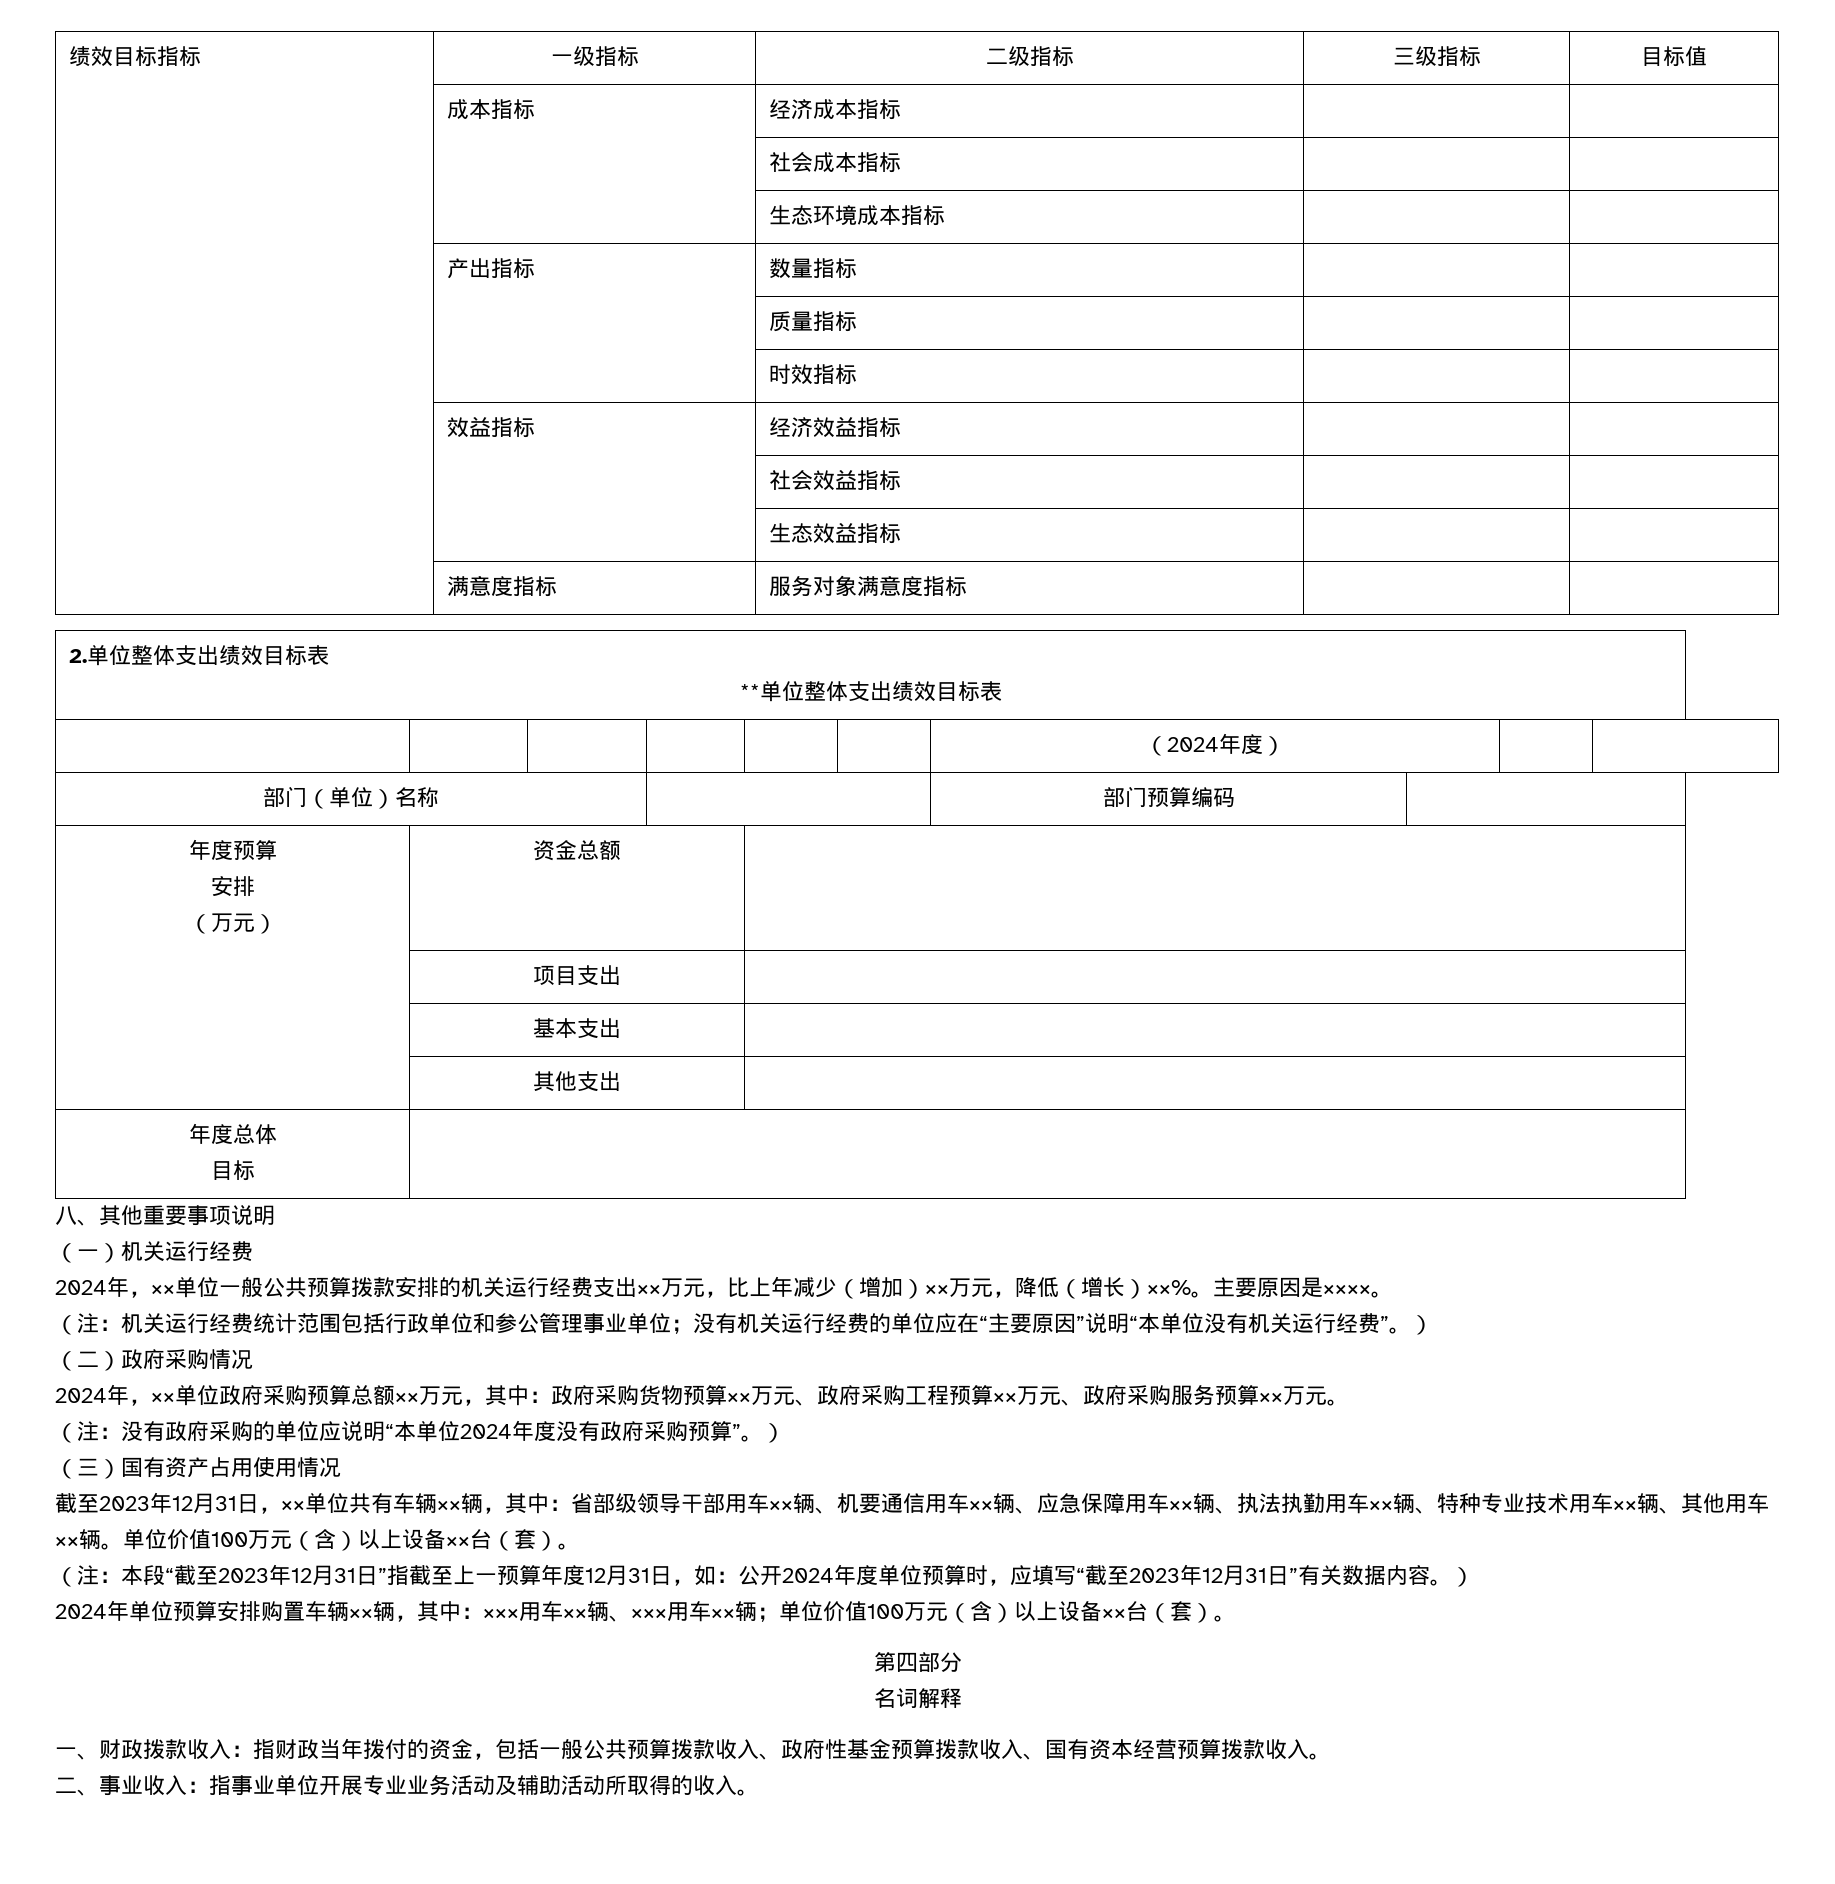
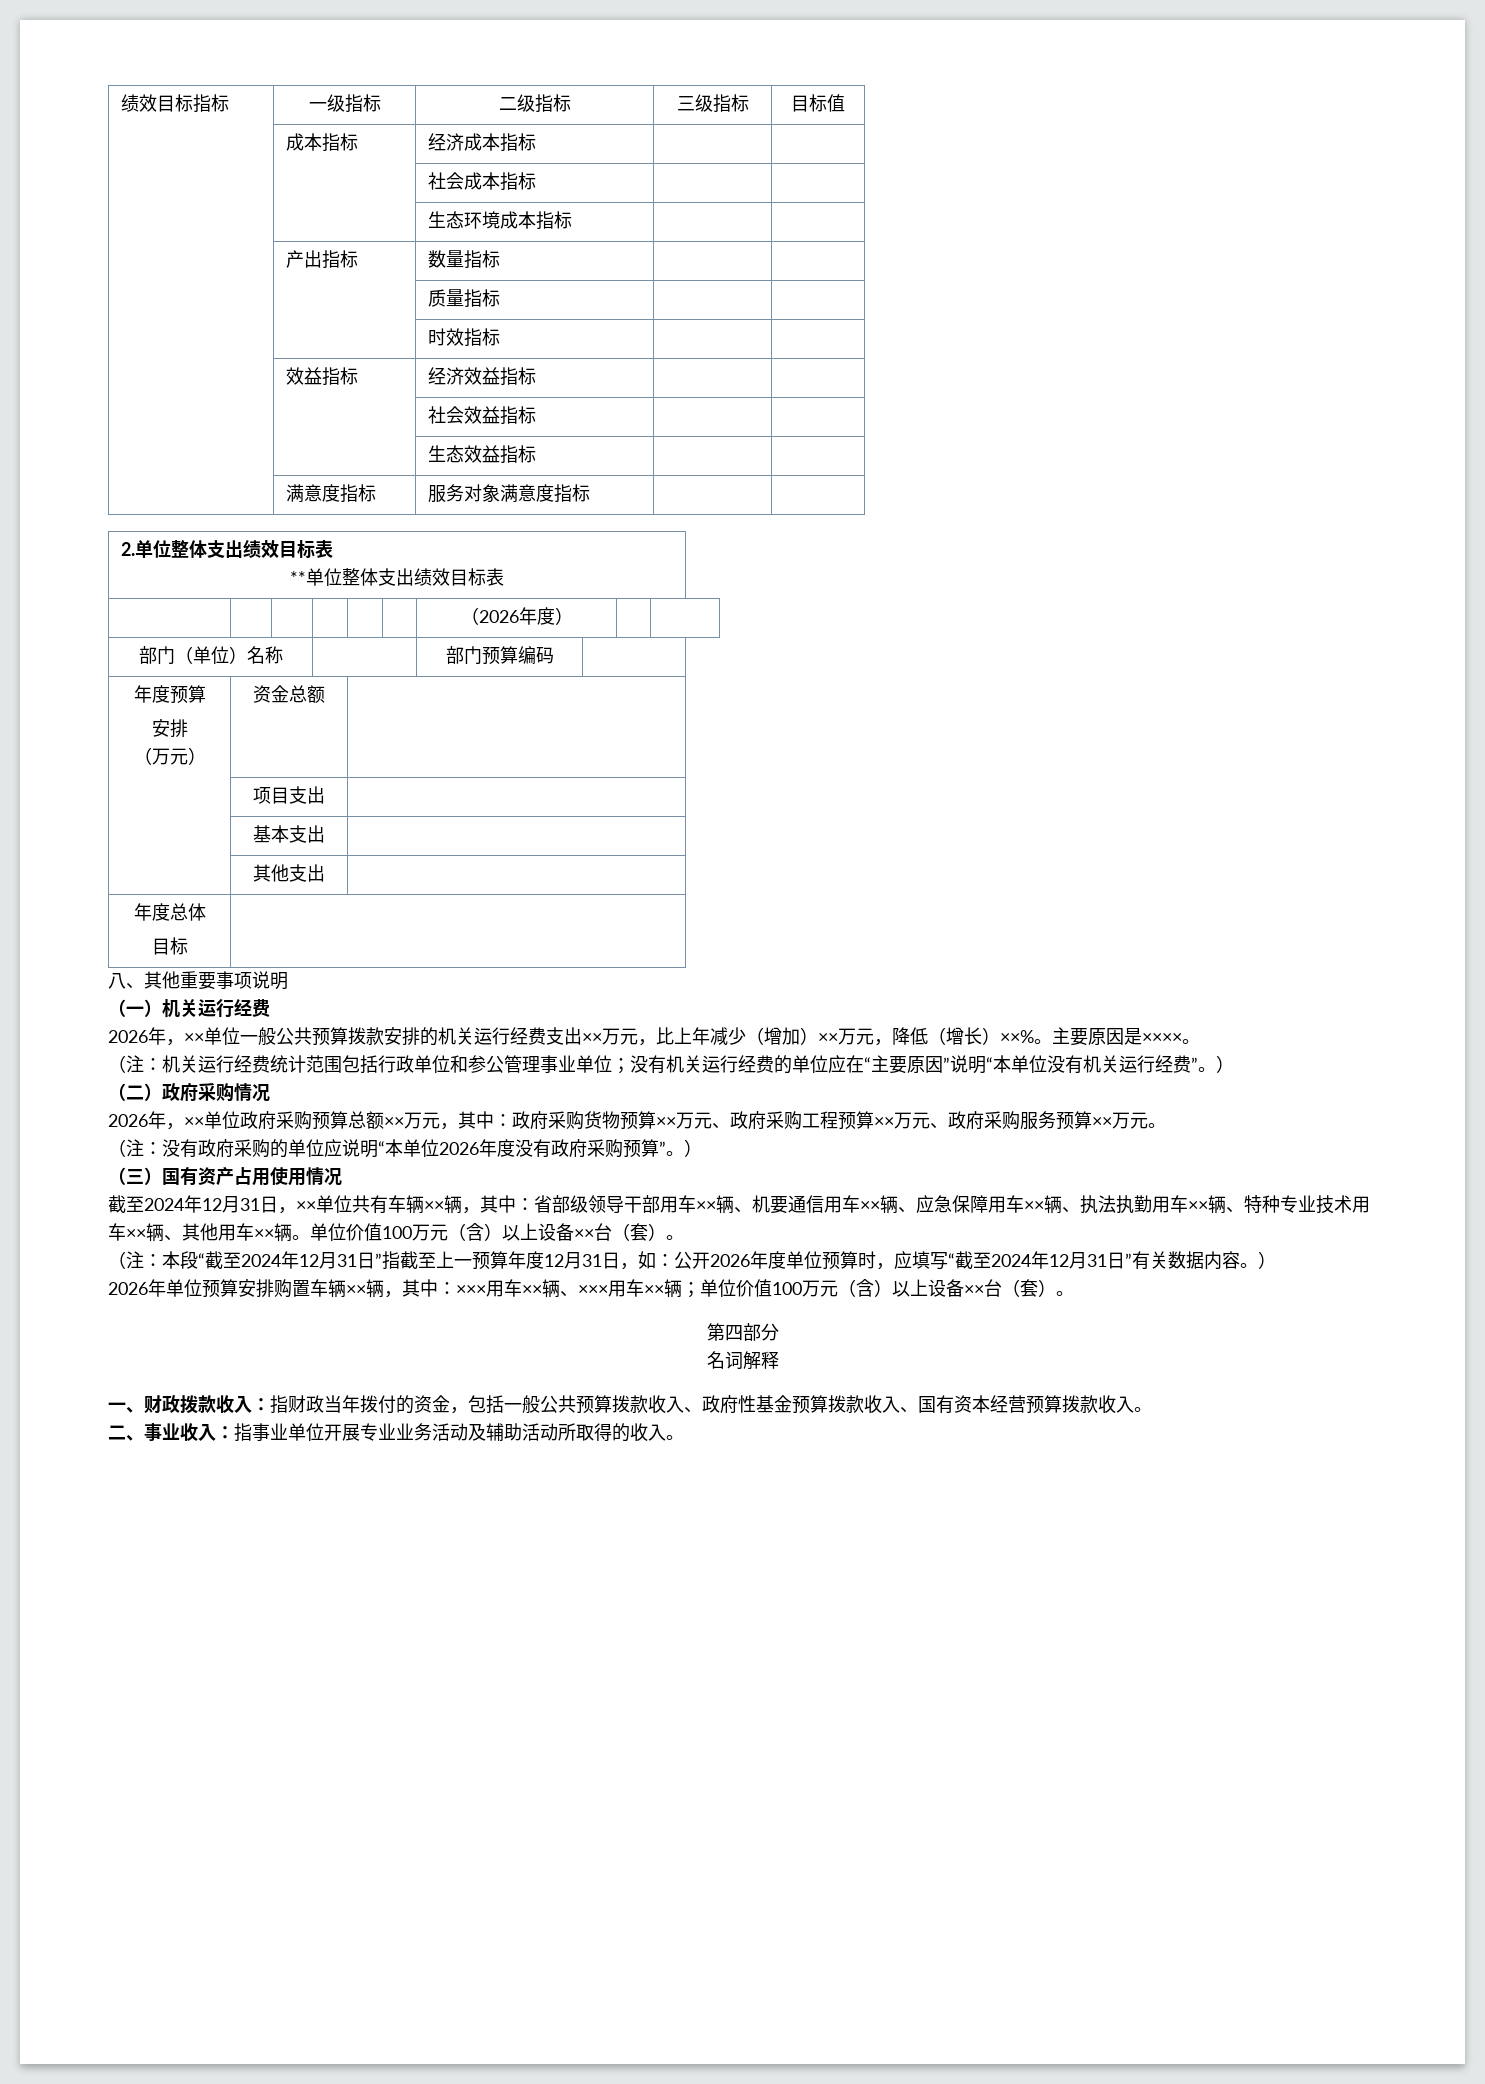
- | | | | | | （2024年度） | |
+ | | | | | | （2026年度） | |
- 2024年，××单位一般公共预算拨款安排的机关运行经费支出××万元，比上年减少（增加）××万元，降低（增长）××%。
+ 2026年，××单位一般公共预算拨款安排的机关运行经费支出××万元，比上年减少（增加）××万元，降低（增长）××%。
- 2024年，××单位政府采购预算总额××万元，其中：政府采购货物预算××万元、政府采购工程预算××万元、政府采购服务预算××万元。
+ 2026年，××单位政府采购预算总额××万元，其中：政府采购货物预算××万元、政府采购工程预算××万元、政府采购服务预算××万元。
- （注：没有政府采购的单位应说明“本单位2024年度没有政府采购预算”。）
+ （注：没有政府采购的单位应说明“本单位2026年度没有政府采购预算”。）
- 截至2023年12月31日，××单位共有车辆××辆，其中：省部级领导干部用车××辆、机要通信用车××辆、应急保障用车××辆、执法执勤用车××辆、特种专业技术用车××辆、其他用车××辆。
+ 截至2024年12月31日，××单位共有车辆××辆，其中：省部级领导干部用车××辆、机要通信用车××辆、应急保障用车××辆、执法执勤用车××辆、特种专业技术用车××辆、其他用车××辆。
- （注：本段“截至2023年12月31日”指截至上一预算年度12月31日，如：公开2024年度单位预算时，应填写“截至2023年12月31日”有关数据内容。）
+ （注：本段“截至2024年12月31日”指截至上一预算年度12月31日，如：公开2026年度单位预算时，应填写“截至2024年12月31日”有关数据内容。）
- 2024年单位预算安排购置车辆××辆，其中：×××用车××辆、×××用车××辆；单位价值100万元（含）以上设备××台（套）。
+ 2026年单位预算安排购置车辆××辆，其中：×××用车××辆、×××用车××辆；单位价值100万元（含）以上设备××台（套）。

